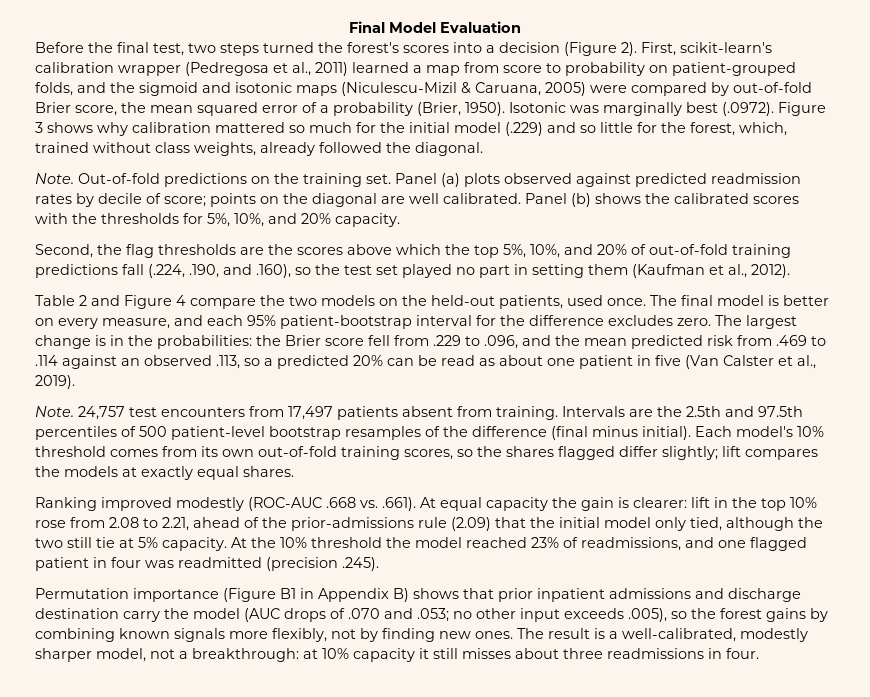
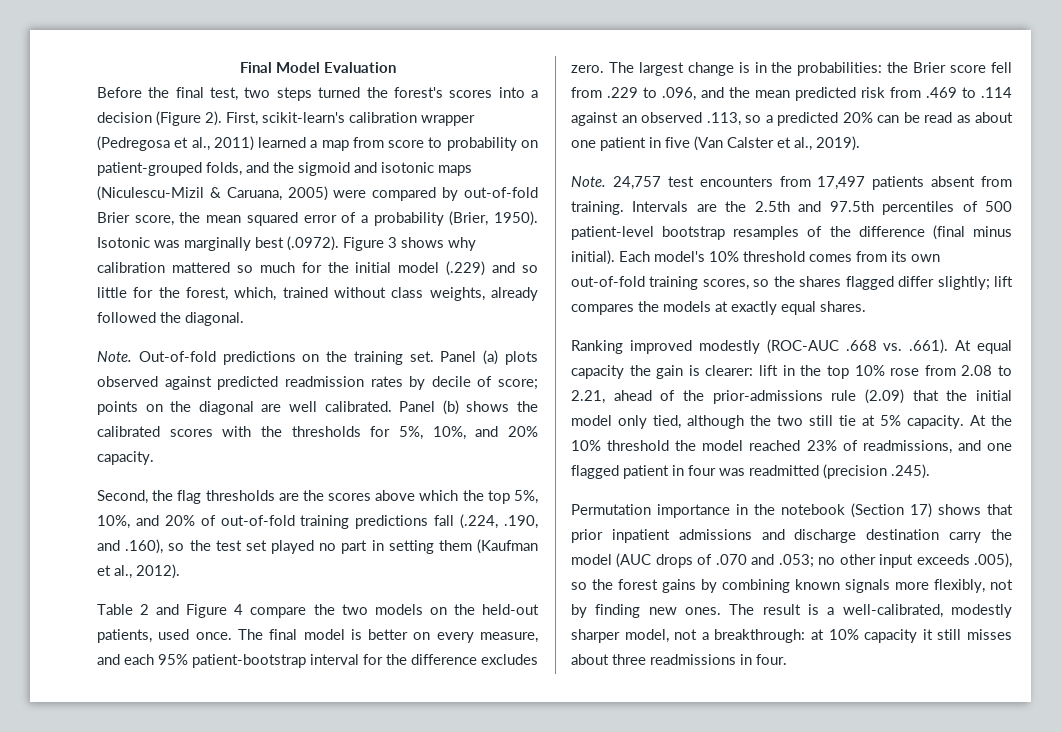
- Permutation importance (Figure B1 in Appendix B) shows that prior inpatient admissions and discharge destination carry the model (AUC drops of .070 and .053; no other input exceeds .005), so the forest gains by combining known signals more flexibly, not by finding new ones.
+ Permutation importance in the notebook (Section 17) shows that prior inpatient admissions and discharge destination carry the model (AUC drops of .070 and .053; no other input exceeds .005), so the forest gains by combining known signals more flexibly, not by finding new ones.

